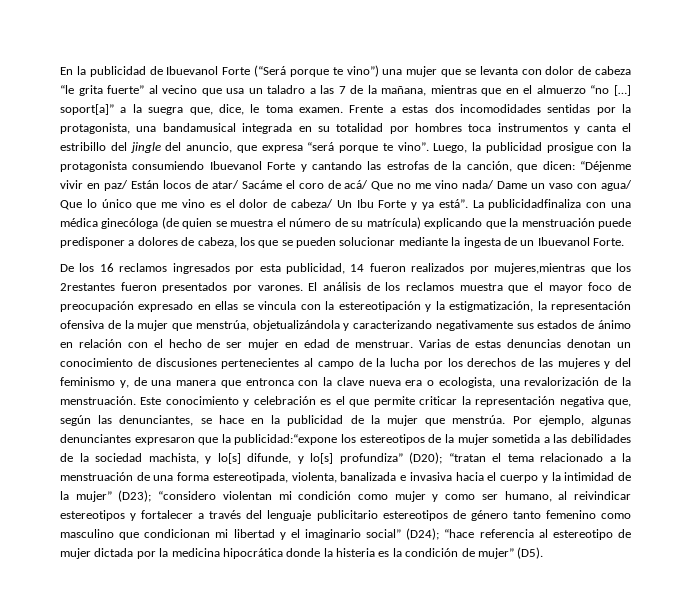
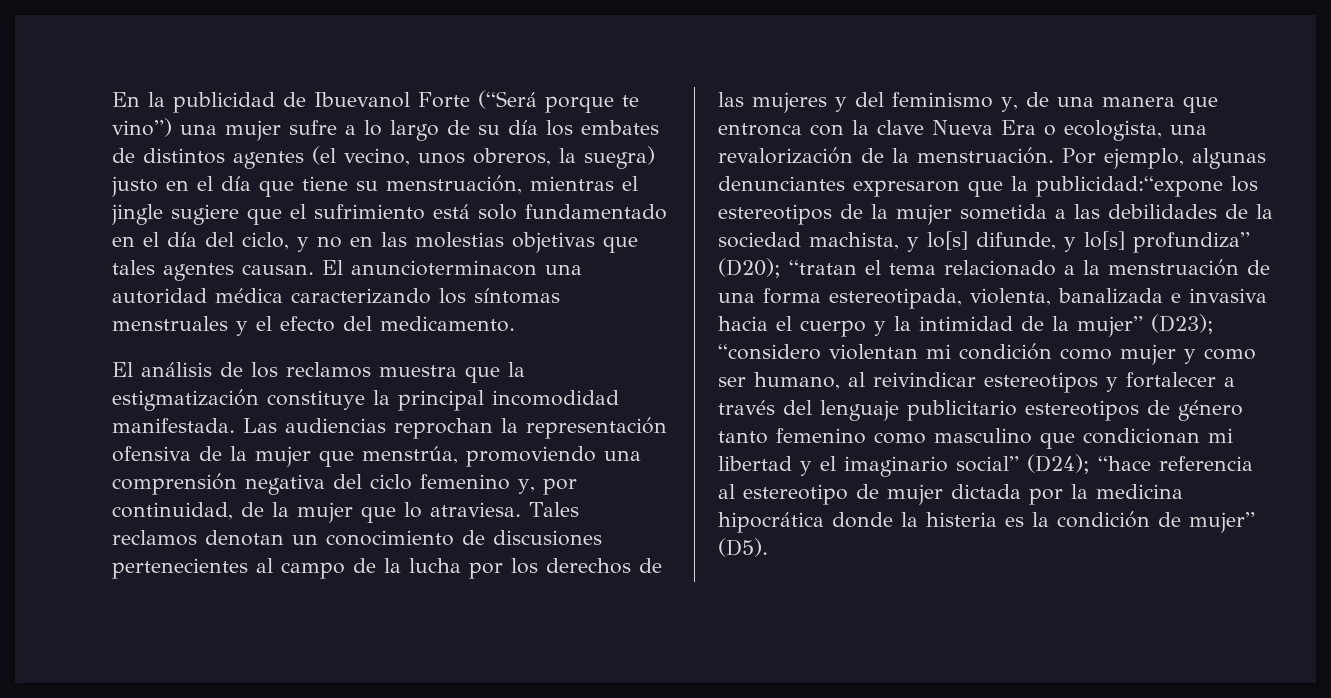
- En la publicidad de Ibuevanol Forte (“Será porque te vino”) una mujer que se levanta con dolor de cabeza “le grita fuerte” al vecino que usa un taladro a las 7 de la mañana, mientras que en el almuerzo “no […] soport[a]” a la suegra que, dice, le toma examen. Frente a estas dos incomodidades sentidas por la protagonista, una bandamusical integrada en su totalidad por hombres toca instrumentos y canta el estribillo del jingle del anuncio, que expresa “será porque te vino”. Luego, la publicidad prosigue con la protagonista consumiendo Ibuevanol Forte y cantando las estrofas de la canción, que dicen: “Déjenme vivir en paz/ Están locos de atar/ Sacáme el coro de acá/ Que no me vino nada/ Dame un vaso con agua/ Que lo único que me vino es el dolor de cabeza/ Un Ibu Forte y ya está”. La publicidadfinaliza con una médica ginecóloga (de quien se muestra el número de su matrícula) explicando que la menstruación puede predisponer a dolores de cabeza, los que se pueden solucionar mediante la ingesta de un Ibuevanol Forte.
- De los 16 reclamos ingresados por esta publicidad, 14 fueron realizados por mujeres,mientras que los 2restantes fueron presentados por varones. El análisis de los reclamos muestra que el mayor foco de preocupación expresado en ellas se vincula con la estereotipación y la estigmatización, la representación ofensiva de la mujer que menstrúa, objetualizándola y caracterizando negativamente sus estados de ánimo en relación con el hecho de ser mujer en edad de menstruar. Varias de estas denuncias denotan un conocimiento de discusiones pertenecientes al campo de la lucha por los derechos de las mujeres y del feminismo y, de una manera que entronca con la clave nueva era o ecologista, una revalorización de la menstruación.
+ En la publicidad de Ibuevanol Forte (“Será porque te vino”) una mujer sufre a lo largo de su día los embates de distintos agentes (el vecino, unos obreros, la suegra) justo en el día que tiene su menstruación, mientras el jingle sugiere que el sufrimiento está solo fundamentado en el día del ciclo, y no en las molestias objetivas que tales agentes causan. El anuncioterminacon una autoridad médica caracterizando los síntomas menstruales y el efecto del medicamento.
+ El análisis de los reclamos muestra que la estigmatización constituye la principal incomodidad manifestada. Las audiencias reprochan la representación ofensiva de la mujer que menstrúa, promoviendo una comprensión negativa del ciclo femenino y, por continuidad, de la mujer que lo atraviesa. Tales reclamos denotan un conocimiento de discusiones pertenecientes al campo de la lucha por los derechos de las mujeres y del feminismo y, de una manera que entronca con la clave Nueva Era o ecologista, una revalorización de la menstruación.
- Este conocimiento y celebración es el que permite criticar la representación negativa que, según las denunciantes, se hace en la publicidad de la mujer que menstrúa.

